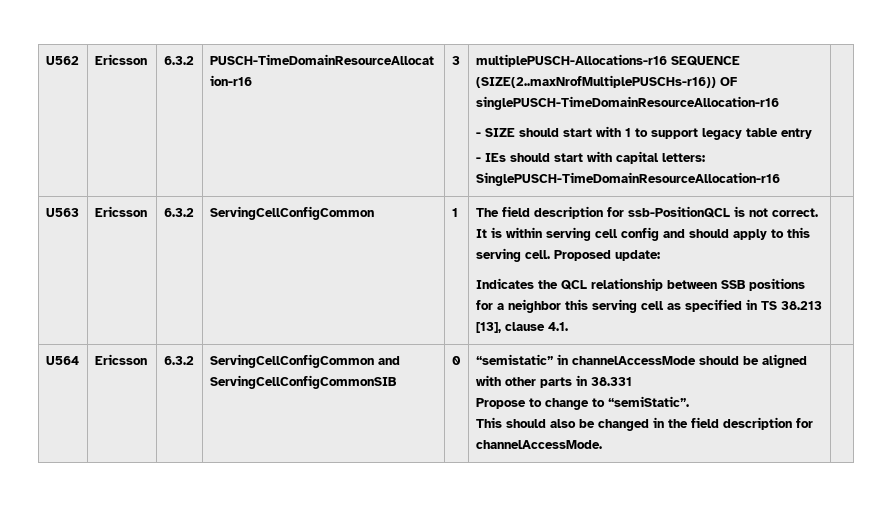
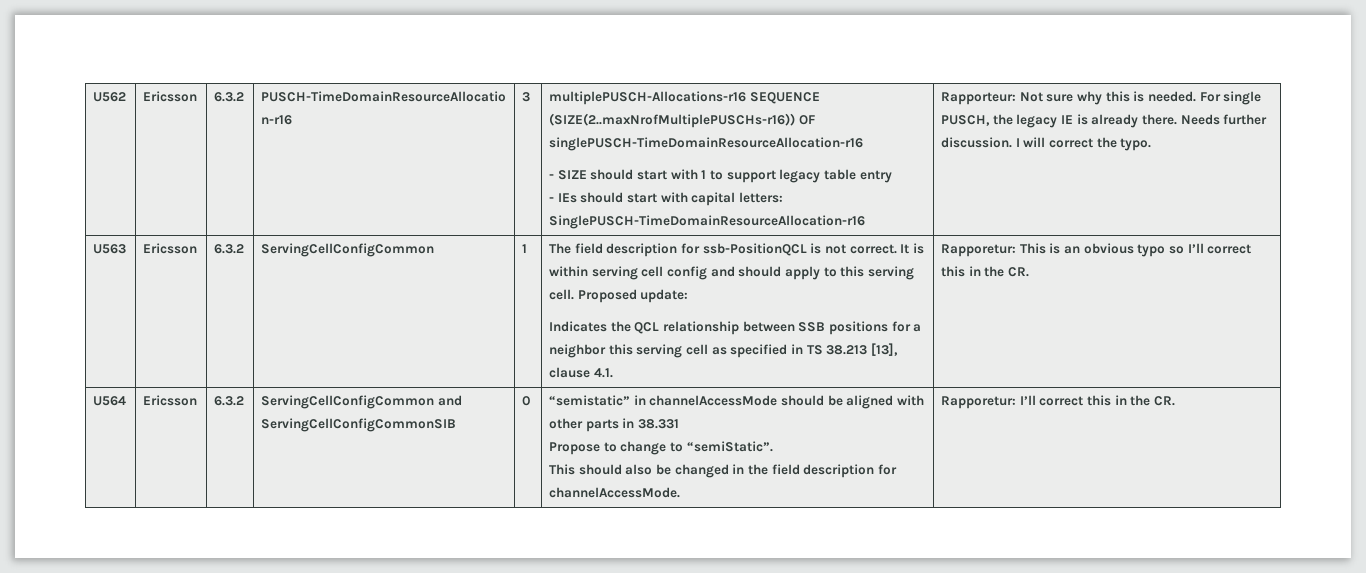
+ Rapporteur: Not sure why this is needed. For single PUSCH, the legacy IE is already there. Needs further discussion. I will correct the typo.
+ Rapporetur: This is an obvious typo so I’ll correct this in the CR.
+ Rapporetur: I’ll correct this in the CR.

